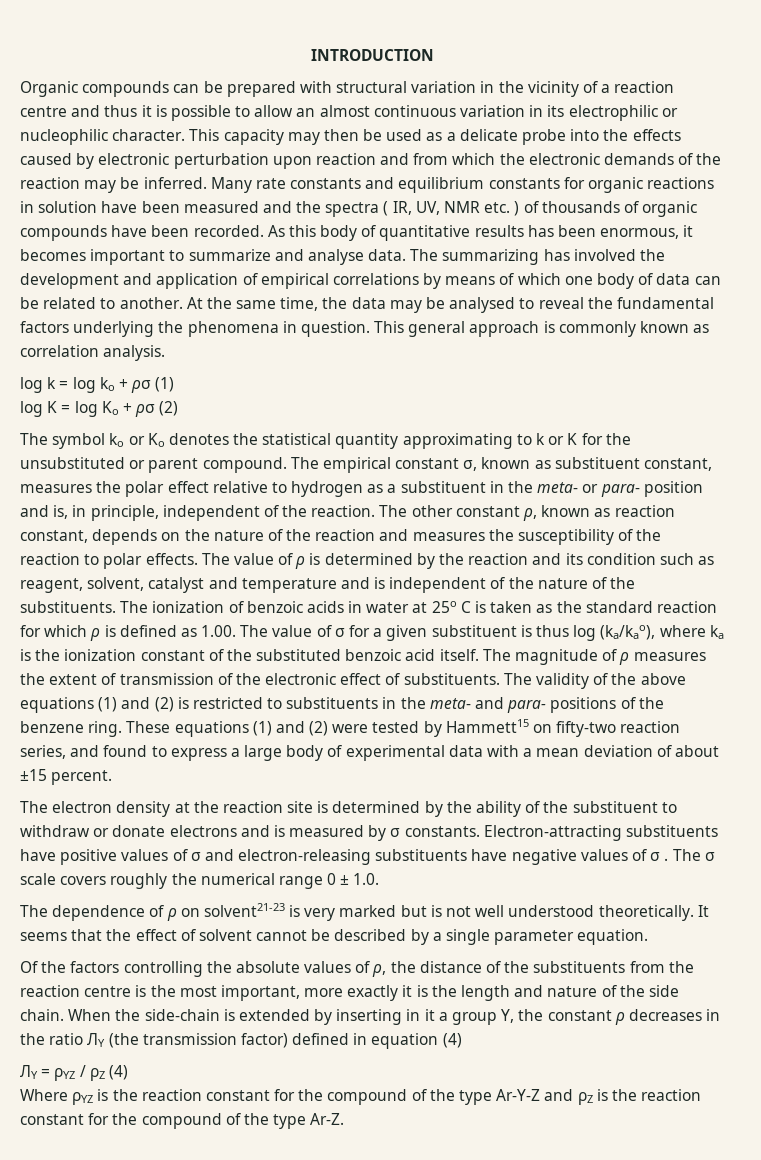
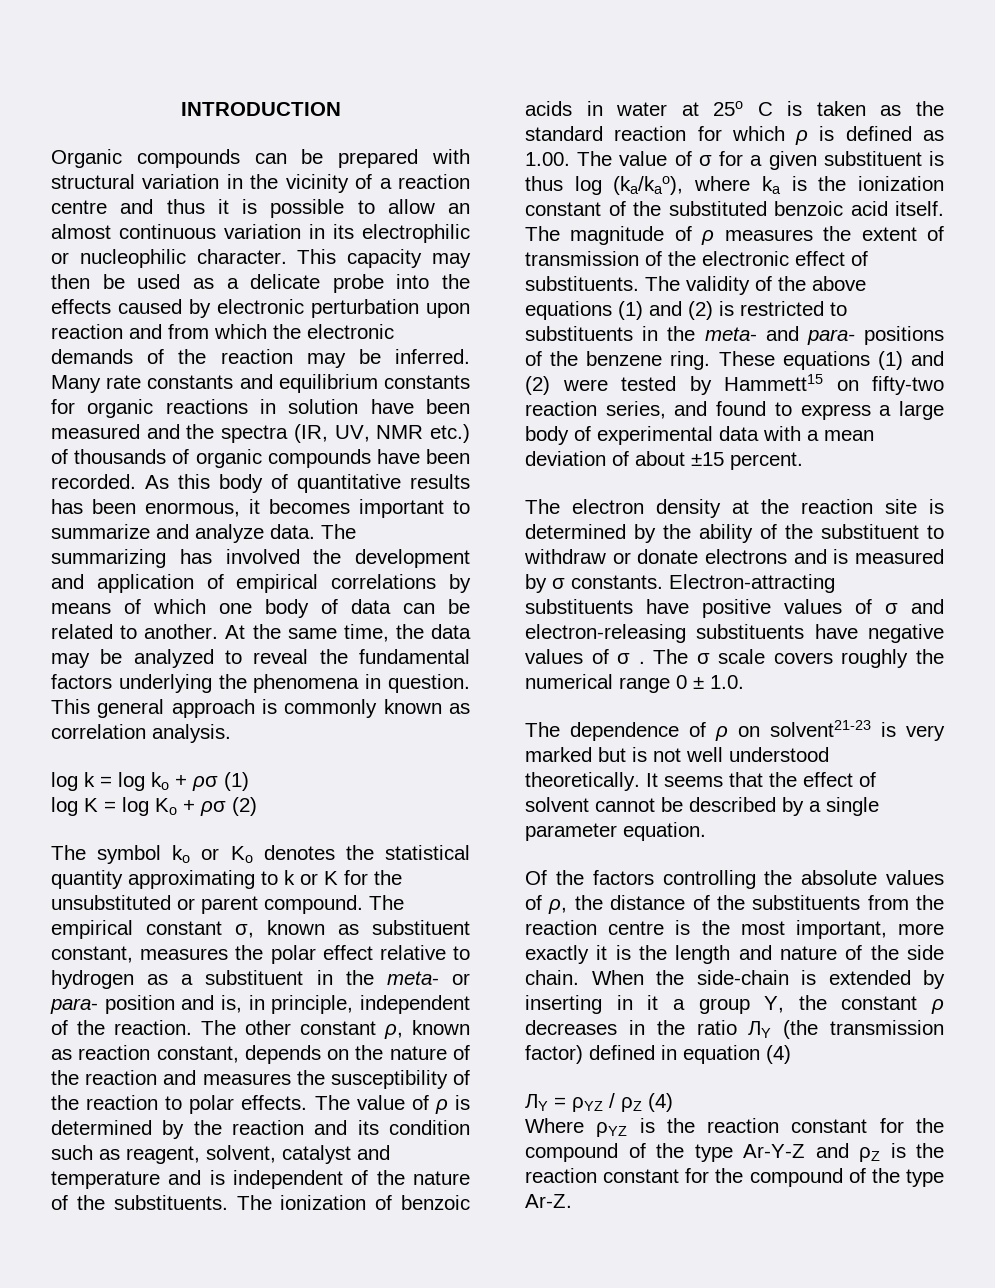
- Many rate constants and equilibrium constants for organic reactions in solution have been measured and the spectra ( IR, UV, NMR etc. ) of thousands of organic compounds have been recorded.
+ Many rate constants and equilibrium constants for organic reactions in solution have been measured and the spectra (IR, UV, NMR etc.) of thousands of organic compounds have been recorded.
- As this body of quantitative results has been enormous, it becomes important to summarize and analyse data.
+ As this body of quantitative results has been enormous, it becomes important to summarize and analyze data.
- At the same time, the data may be analysed to reveal the fundamental factors underlying the phenomena in question.
+ At the same time, the data may be analyzed to reveal the fundamental factors underlying the phenomena in question.

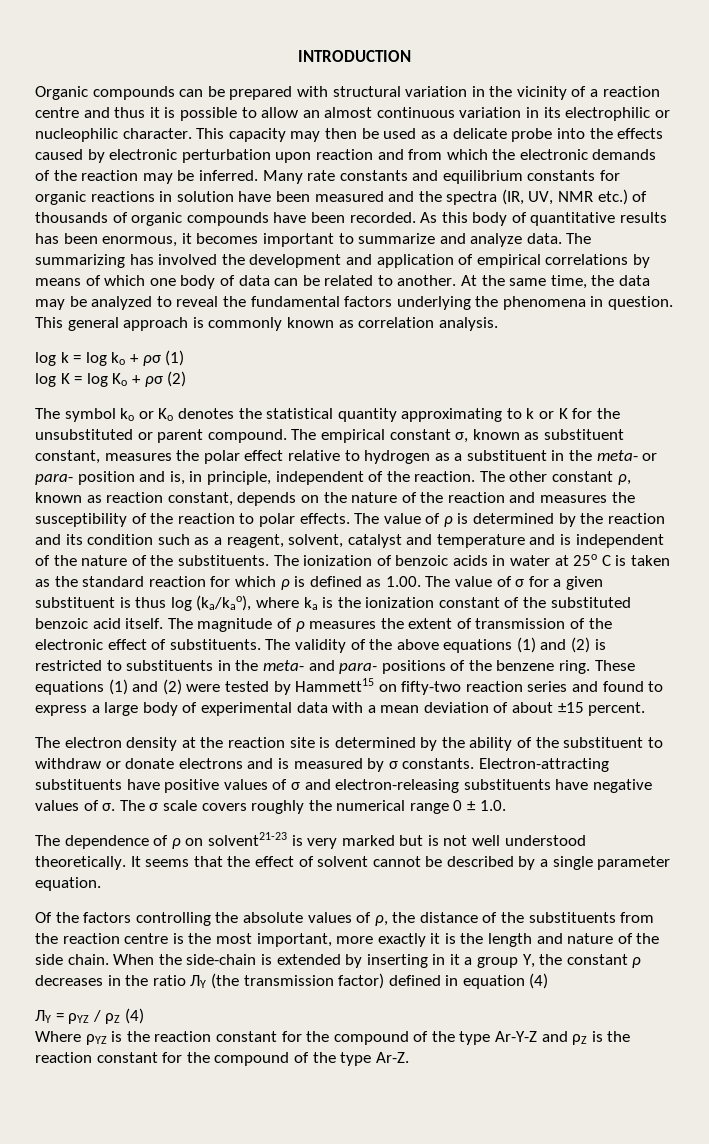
- The value of ρ is determined by the reaction and its condition such as reagent, solvent, catalyst and temperature and is independent of the nature of the substituents.
+ The value of ρ is determined by the reaction and its condition such as a reagent, solvent, catalyst and temperature and is independent of the nature of the substituents.
- These equations (1) and (2) were tested by Hammett15 on fifty-two reaction series, and found to express a large body of experimental data with a mean deviation of about ±15 percent.
+ These equations (1) and (2) were tested by Hammett15 on fifty-two reaction series and found to express a large body of experimental data with a mean deviation of about ±15 percent.
- Electron-attracting substituents have positive values of σ and electron-releasing substituents have negative values of σ .
+ Electron-attracting substituents have positive values of σ and electron-releasing substituents have negative values of σ.

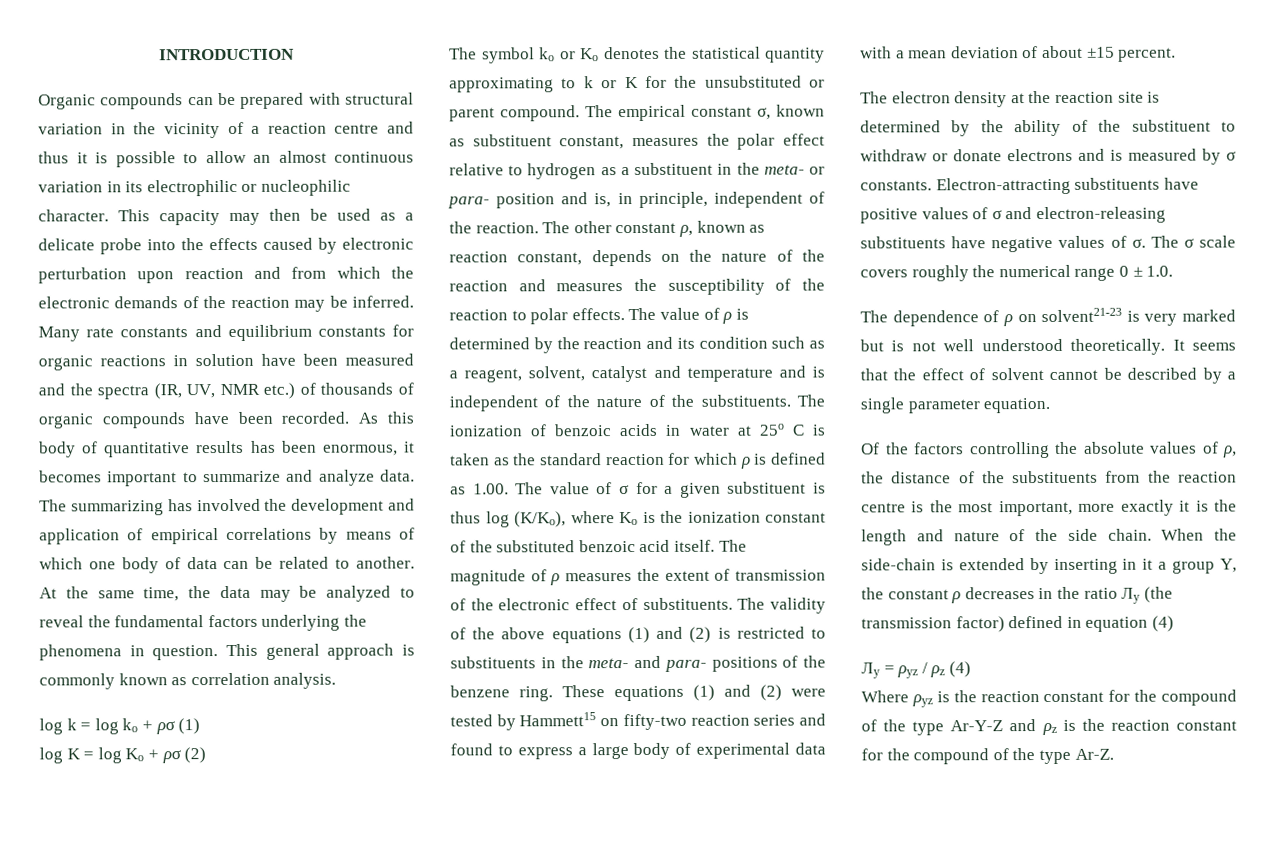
- The ionization of benzoic acids in water at 25o C is taken as the standard reaction for which ρ is defined as 1.00. The value of σ for a given substituent is thus log (ka/kao), where ka is the ionization constant of the substituted benzoic acid itself.
+ The ionization of benzoic acids in water at 25o C is taken as the standard reaction for which ρ is defined as 1.00. The value of σ for a given substituent is thus log (K/Ko), where Ko is the ionization constant of the substituted benzoic acid itself.
- When the side-chain is extended by inserting in it a group Y, the constant ρ decreases in the ratio ЛY (the transmission factor) defined in equation (4)
+ When the side-chain is extended by inserting in it a group Y, the constant ρ decreases in the ratio Лy (the transmission factor) defined in equation (4)
- ЛY = ρYZ / ρZ (4)
+ Лy = ρyz / ρz (4)
- Where ρYZ is the reaction constant for the compound of the type Ar-Y-Z and ρZ is the reaction constant for the compound of the type Ar-Z.
+ Where ρyz is the reaction constant for the compound of the type Ar-Y-Z and ρz is the reaction constant for the compound of the type Ar-Z.

